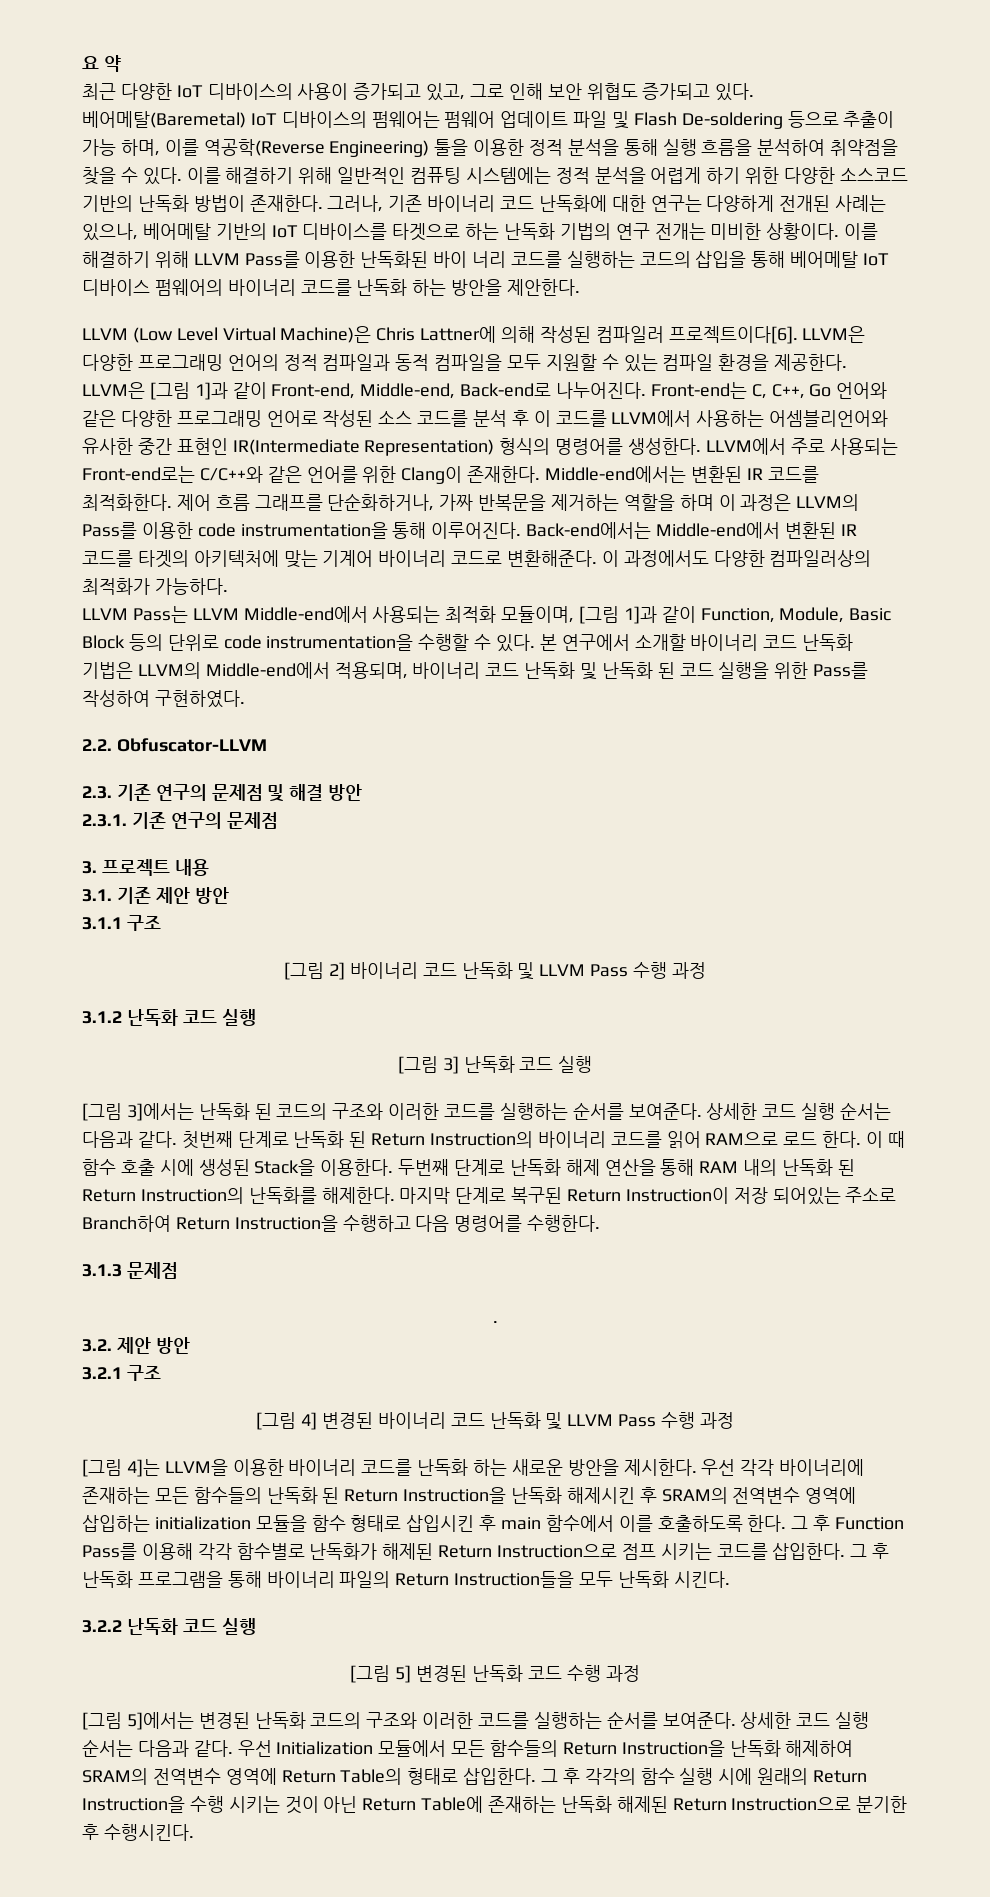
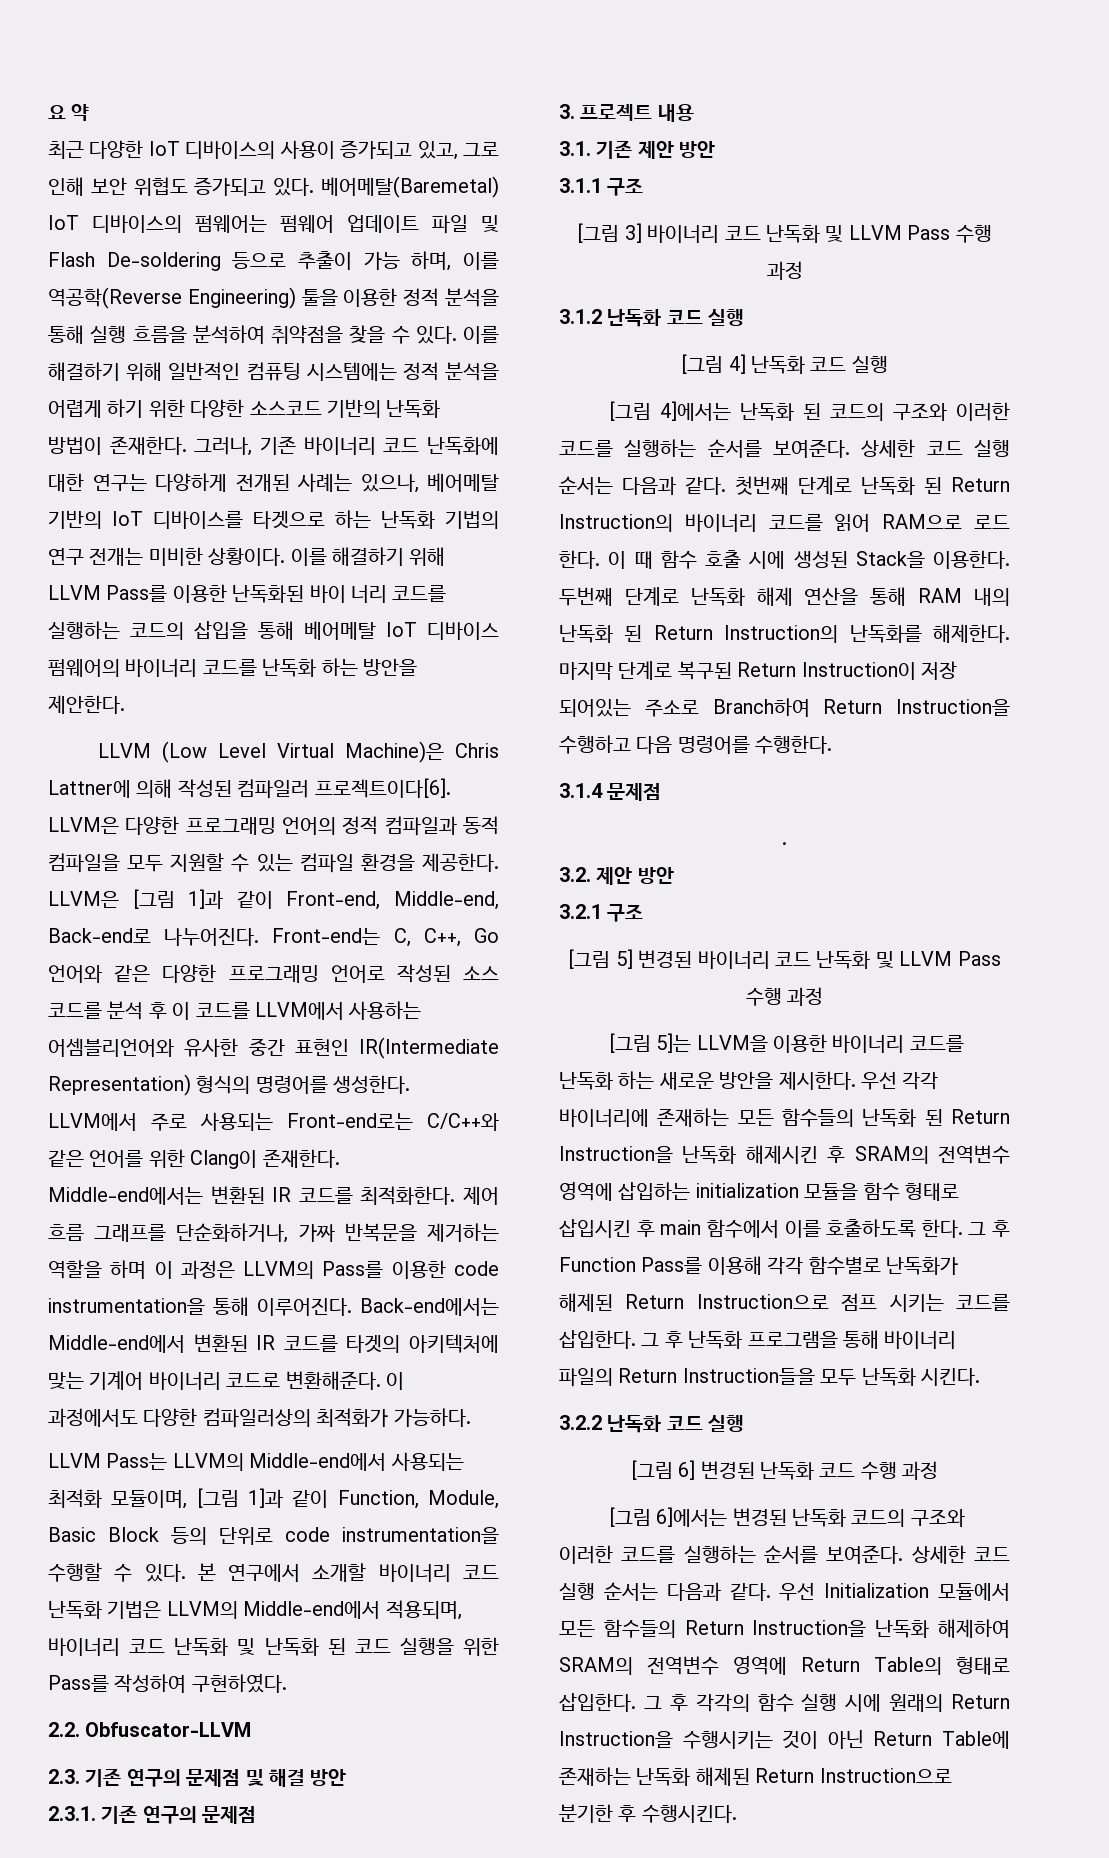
- LLVM Pass는 LLVM Middle-end에서 사용되는 최적화 모듈이며, [그림 1]과 같이 Function, Module, Basic Block 등의 단위로 code instrumentation을 수행할 수 있다.
+ LLVM Pass는 LLVM의 Middle-end에서 사용되는 최적화 모듈이며, [그림 1]과 같이 Function, Module, Basic Block 등의 단위로 code instrumentation을 수행할 수 있다.
- [그림 2] 바이너리 코드 난독화 및 LLVM Pass 수행 과정
+ [그림 3] 바이너리 코드 난독화 및 LLVM Pass 수행 과정
- [그림 3] 난독화 코드 실행
- [그림 3]에서는 난독화 된 코드의 구조와 이러한 코드를 실행하는 순서를 보여준다.
+ [그림 4] 난독화 코드 실행
+ [그림 4]에서는 난독화 된 코드의 구조와 이러한 코드를 실행하는 순서를 보여준다.
- 3.1.3 문제점
+ 3.1.4 문제점
- [그림 4] 변경된 바이너리 코드 난독화 및 LLVM Pass 수행 과정
+ [그림 5] 변경된 바이너리 코드 난독화 및 LLVM Pass 수행 과정
- [그림 4]는 LLVM을 이용한 바이너리 코드를 난독화 하는 새로운 방안을 제시한다.
+ [그림 5]는 LLVM을 이용한 바이너리 코드를 난독화 하는 새로운 방안을 제시한다.
- [그림 5] 변경된 난독화 코드 수행 과정
+ [그림 6] 변경된 난독화 코드 수행 과정
- [그림 5]에서는 변경된 난독화 코드의 구조와 이러한 코드를 실행하는 순서를 보여준다.
+ [그림 6]에서는 변경된 난독화 코드의 구조와 이러한 코드를 실행하는 순서를 보여준다.
- 그 후 각각의 함수 실행 시에 원래의 Return Instruction을 수행 시키는 것이 아닌 Return Table에 존재하는 난독화 해제된 Return Instruction으로 분기한 후 수행시킨다.
+ 그 후 각각의 함수 실행 시에 원래의 Return Instruction을 수행시키는 것이 아닌 Return Table에 존재하는 난독화 해제된 Return Instruction으로 분기한 후 수행시킨다.

